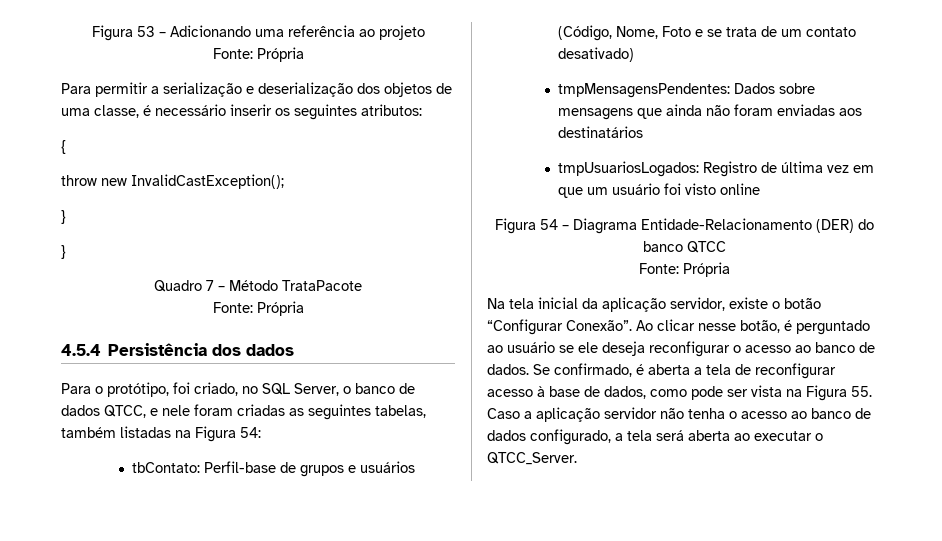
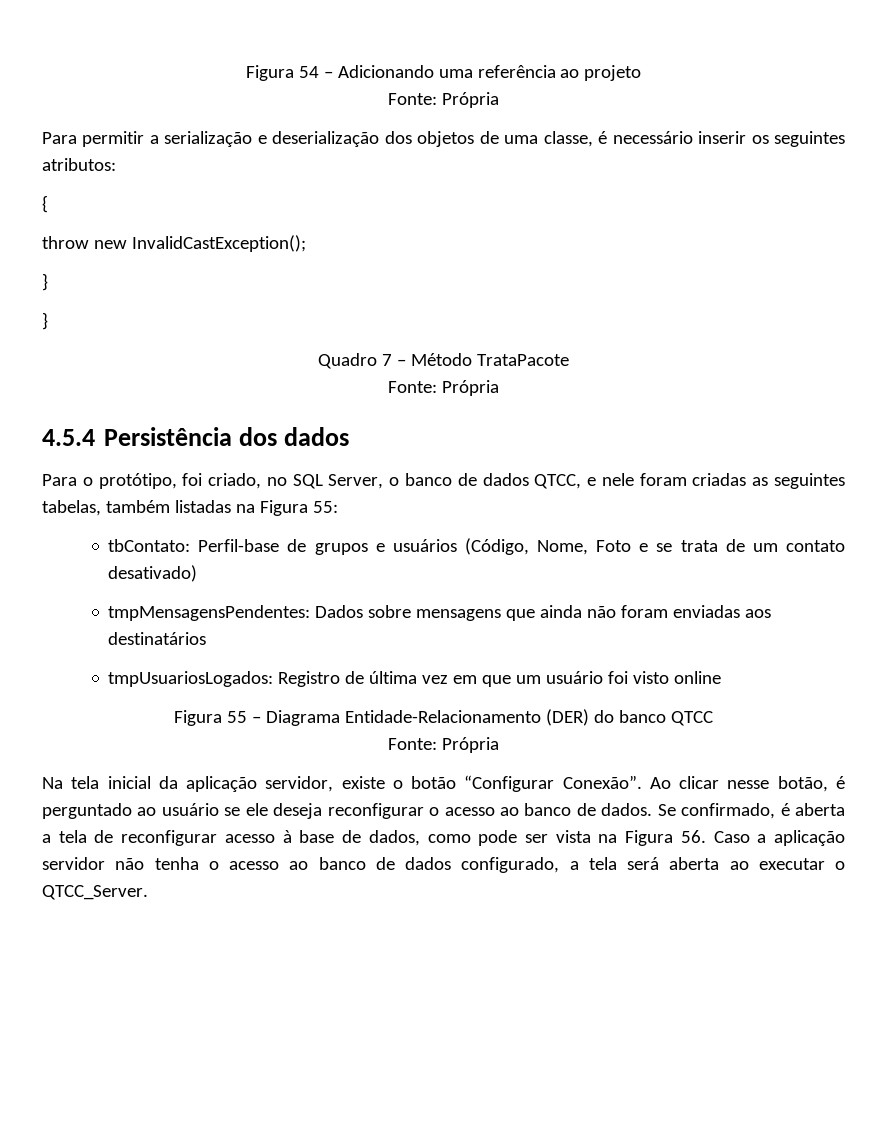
- Figura 53 – Adicionando uma referência ao projeto
+ Figura 54 – Adicionando uma referência ao projeto
- Para o protótipo, foi criado, no SQL Server, o banco de dados QTCC, e nele foram criadas as seguintes tabelas, também listadas na Figura 54:
+ Para o protótipo, foi criado, no SQL Server, o banco de dados QTCC, e nele foram criadas as seguintes tabelas, também listadas na Figura 55:
- Figura 54 – Diagrama Entidade-Relacionamento (DER) do banco QTCC
+ Figura 55 – Diagrama Entidade-Relacionamento (DER) do banco QTCC
- Se confirmado, é aberta a tela de reconfigurar acesso à base de dados, como pode ser vista na Figura 55. Caso a aplicação servidor não tenha o acesso ao banco de dados configurado, a tela será aberta ao executar o QTCC_Server.
+ Se confirmado, é aberta a tela de reconfigurar acesso à base de dados, como pode ser vista na Figura 56. Caso a aplicação servidor não tenha o acesso ao banco de dados configurado, a tela será aberta ao executar o QTCC_Server.

